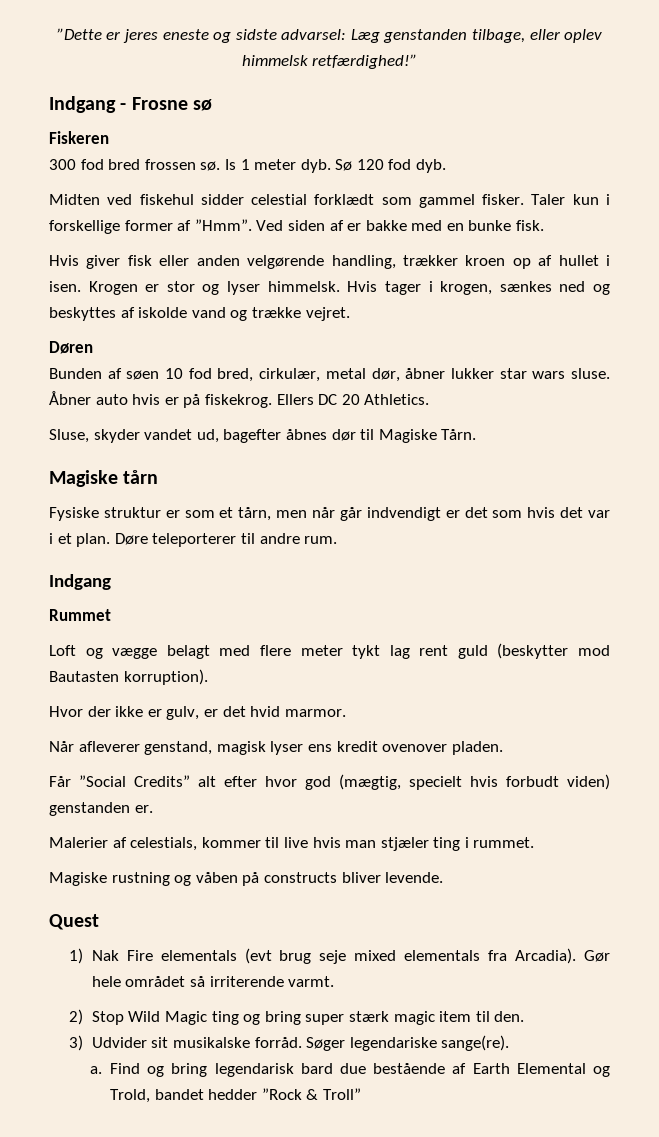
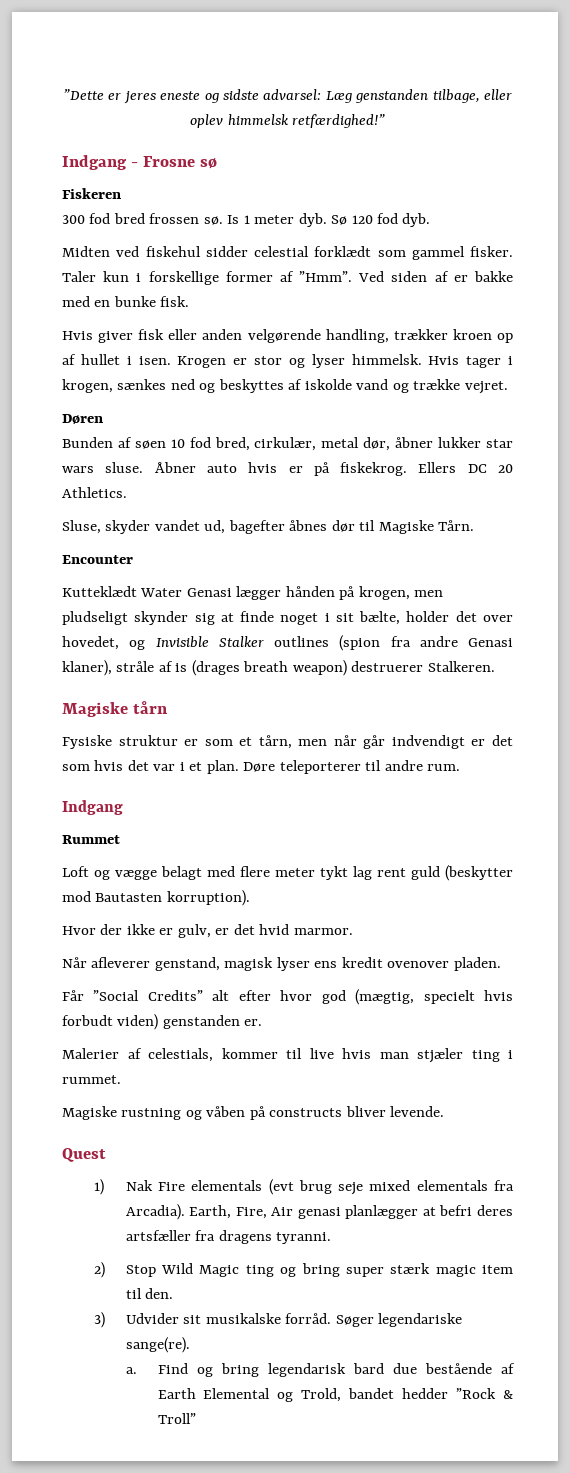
+ Encounter
+ Kutteklædt Water Genasi lægger hånden på krogen, men pludseligt skynder sig at finde noget i sit bælte, holder det over hovedet, og Invisible Stalker outlines (spion fra andre Genasi klaner), stråle af is (drages breath weapon) destruerer Stalkeren.
- Gør hele området så irriterende varmt.
+ Earth, Fire, Air genasi planlægger at befri deres artsfæller fra dragens tyranni.

